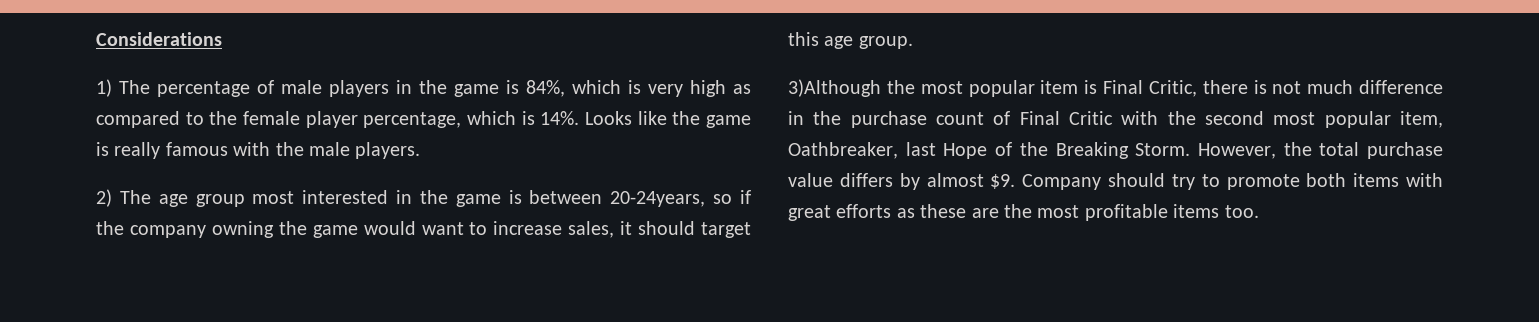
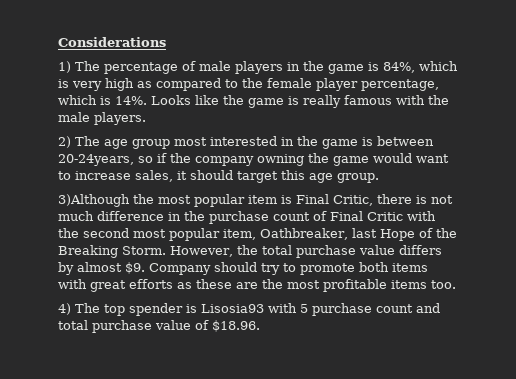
+ 4) The top spender is Lisosia93 with 5 purchase count and total purchase value of $18.96.

